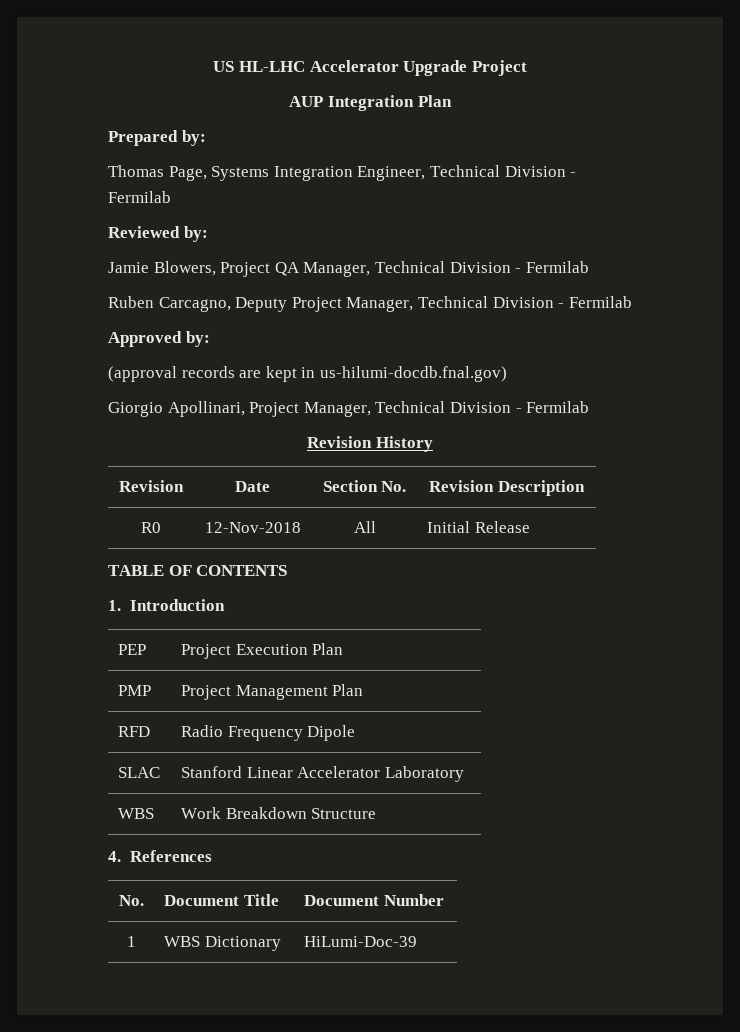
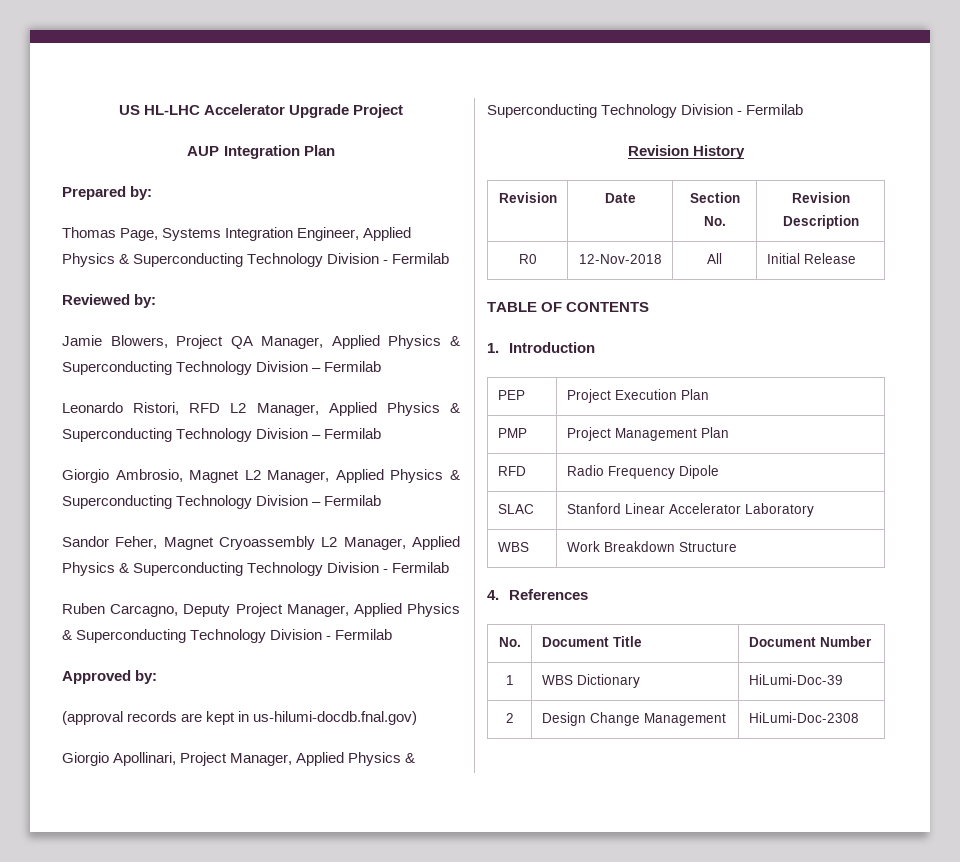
- Thomas Page, Systems Integration Engineer, Technical Division - Fermilab
+ Thomas Page, Systems Integration Engineer, Applied Physics & Superconducting Technology Division - Fermilab
- Jamie Blowers, Project QA Manager, Technical Division - Fermilab
+ Jamie Blowers, Project QA Manager, Applied Physics & Superconducting Technology Division – Fermilab
+ Leonardo Ristori, RFD L2 Manager, Applied Physics & Superconducting Technology Division – Fermilab
+ Giorgio Ambrosio, Magnet L2 Manager, Applied Physics & Superconducting Technology Division – Fermilab
+ Sandor Feher, Magnet Cryoassembly L2 Manager, Applied Physics & Superconducting Technology Division - Fermilab
- Ruben Carcagno, Deputy Project Manager, Technical Division - Fermilab
+ Ruben Carcagno, Deputy Project Manager, Applied Physics & Superconducting Technology Division - Fermilab
- Giorgio Apollinari, Project Manager, Technical Division - Fermilab
+ Giorgio Apollinari, Project Manager, Applied Physics & Superconducting Technology Division - Fermilab
+ 2 | Design Change Management | HiLumi-Doc-2308

